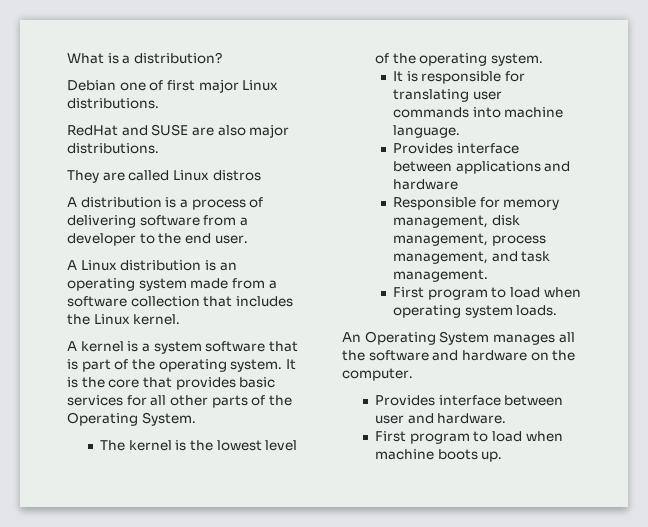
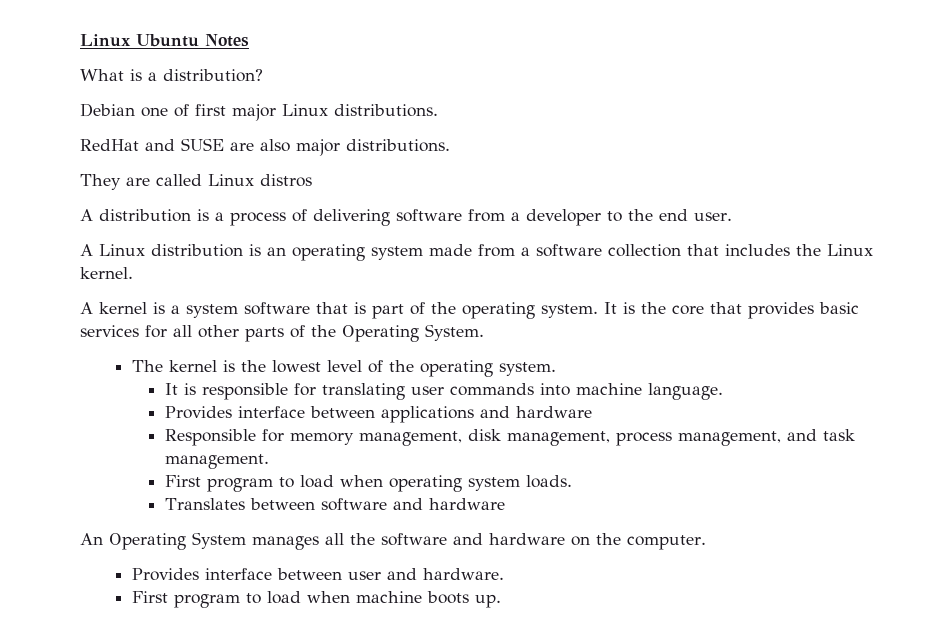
+ Linux Ubuntu Notes
+ Translates between software and hardware

